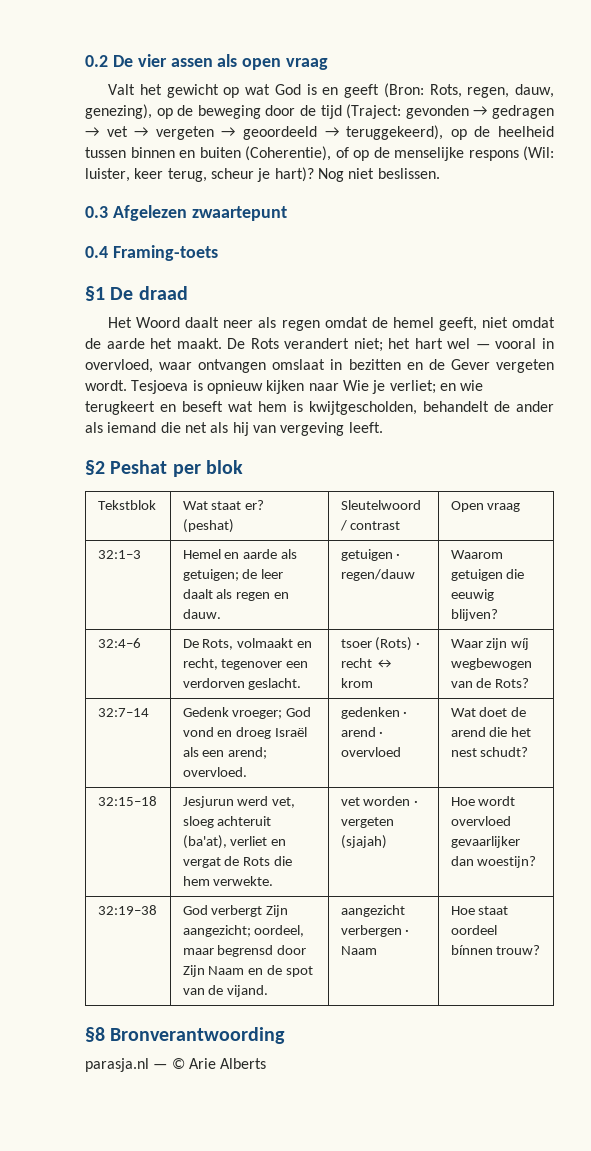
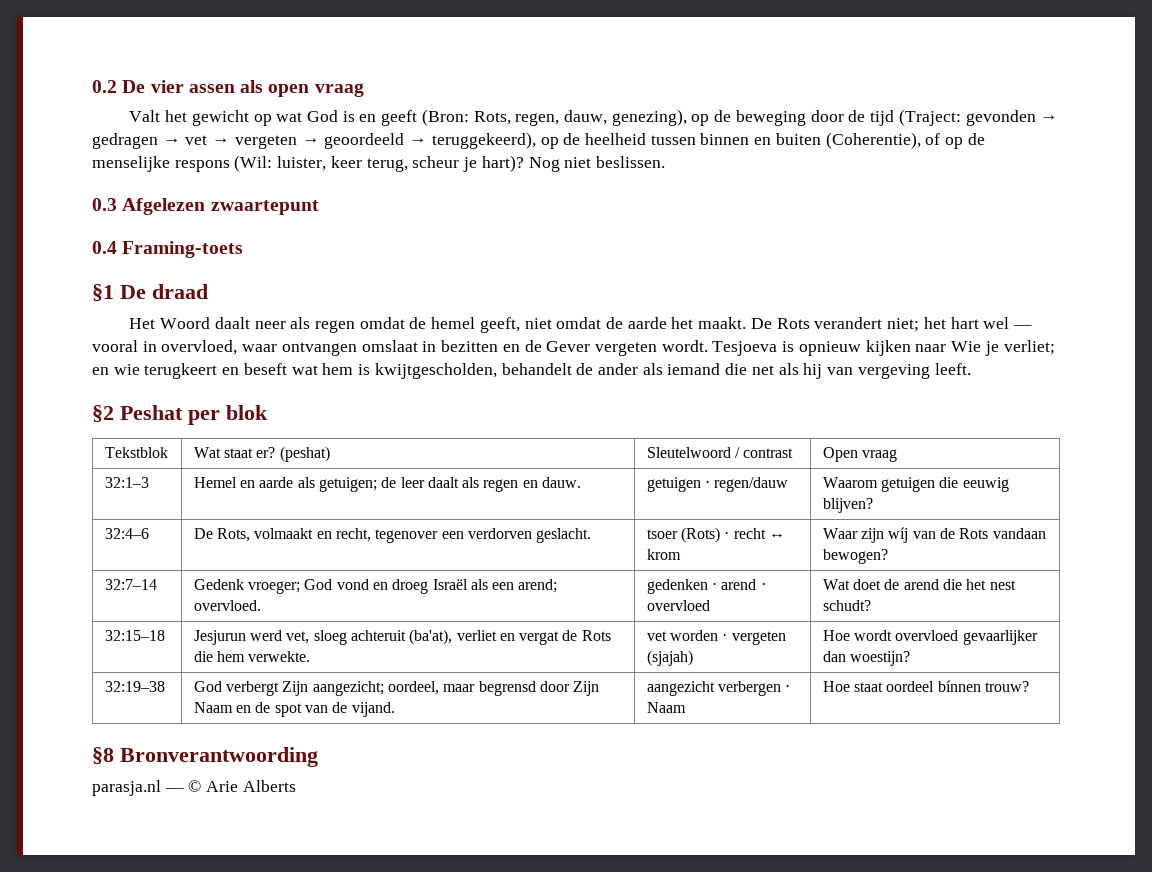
- 32:4–6 | De Rots, volmaakt en recht, tegenover een verdorven geslacht. | tsoer (Rots) · recht ↔ krom | Waar zijn wíj wegbewogen van de Rots?
+ 32:4–6 | De Rots, volmaakt en recht, tegenover een verdorven geslacht. | tsoer (Rots) · recht ↔ krom | Waar zijn wíj van de Rots vandaan bewogen?

